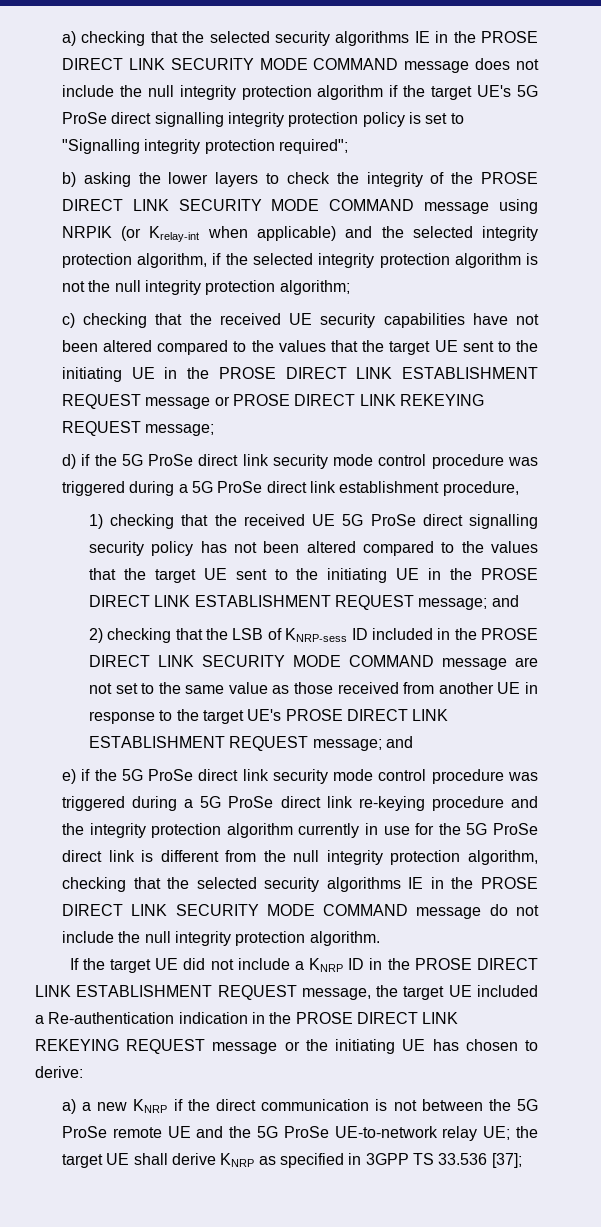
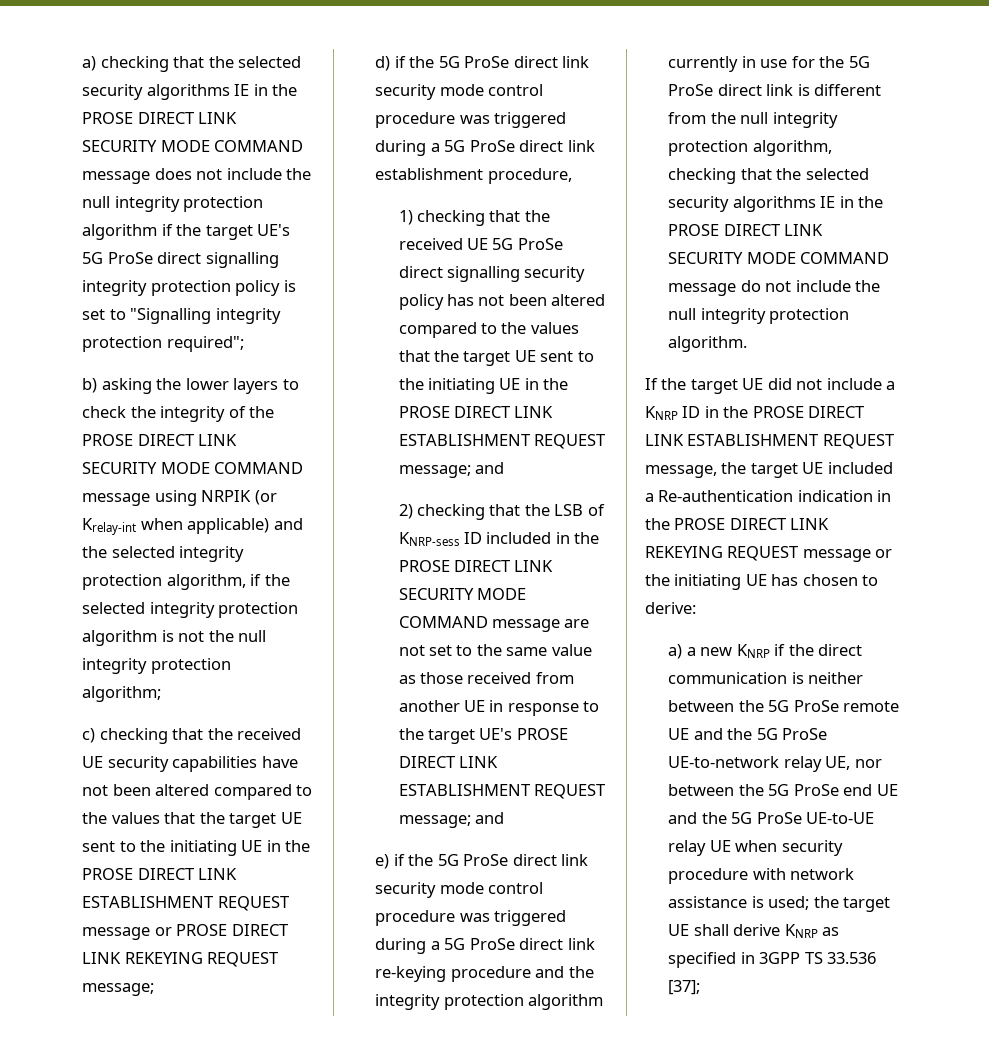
- a) a new KNRP if the direct communication is not between the 5G ProSe remote UE and the 5G ProSe UE-to-network relay UE; the target UE shall derive KNRP as specified in 3GPP TS 33.536 [37];
+ a) a new KNRP if the direct communication is neither between the 5G ProSe remote UE and the 5G ProSe UE-to-network relay UE, nor between the 5G ProSe end UE and the 5G ProSe UE-to-UE relay UE when security procedure with network assistance is used; the target UE shall derive KNRP as specified in 3GPP TS 33.536 [37];

